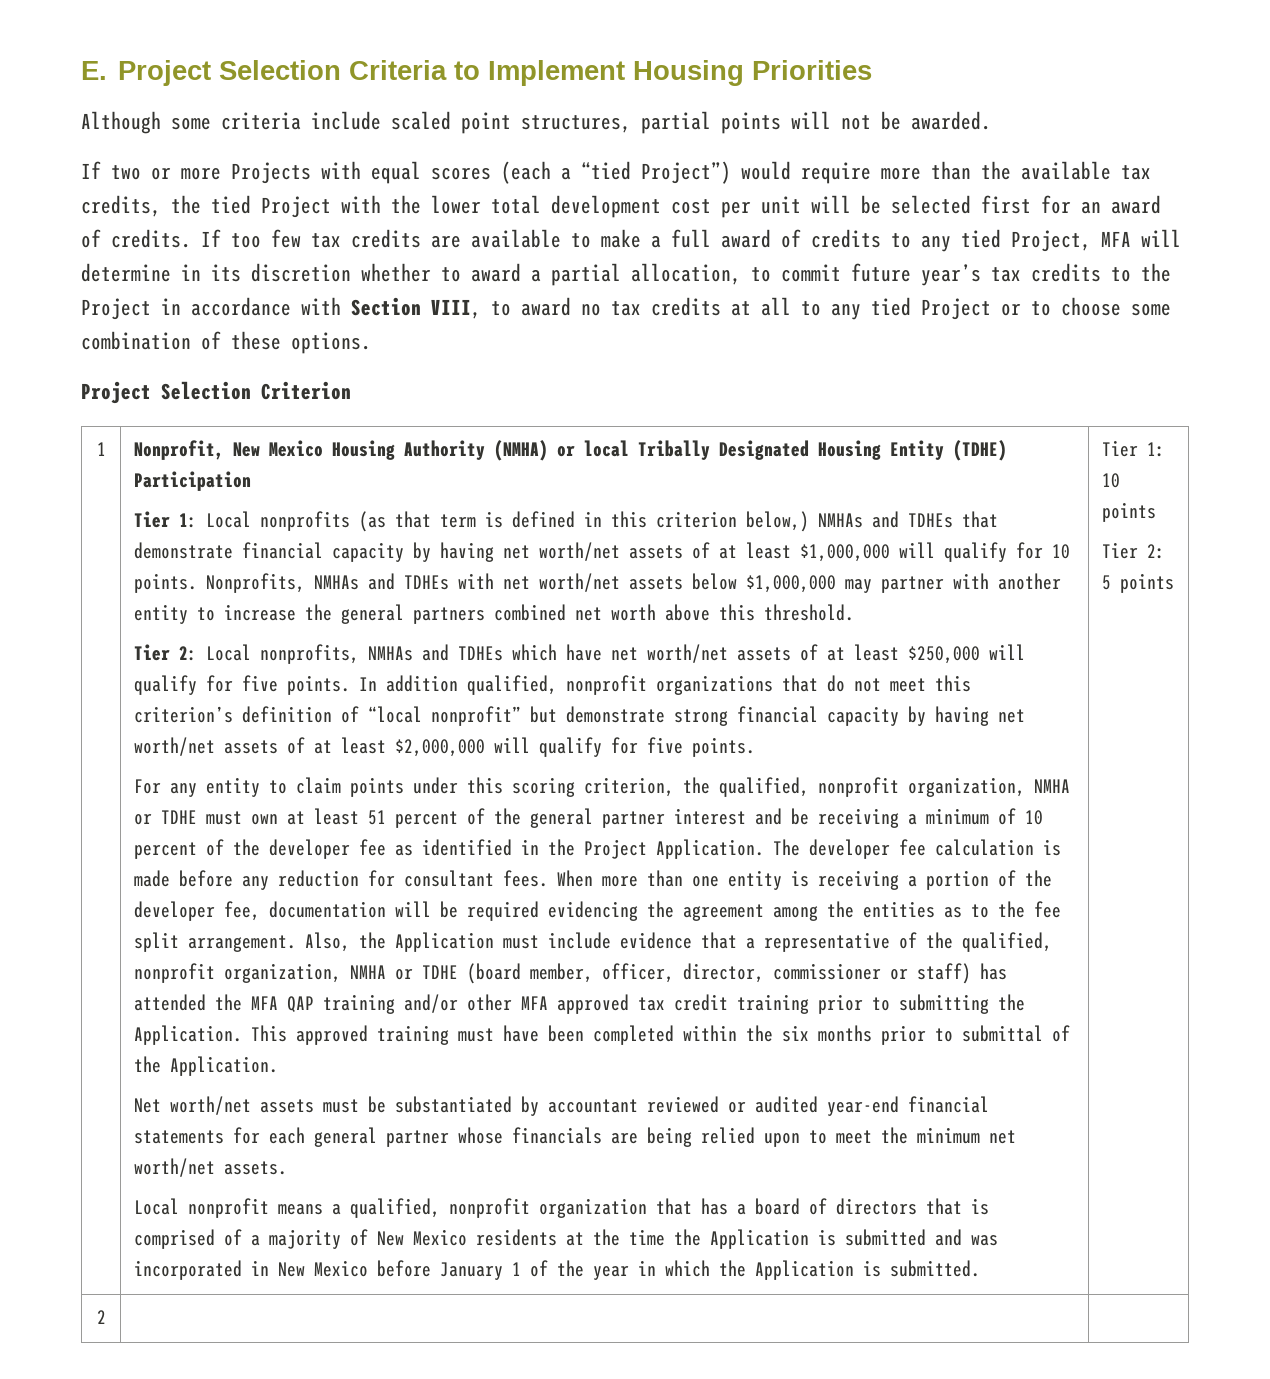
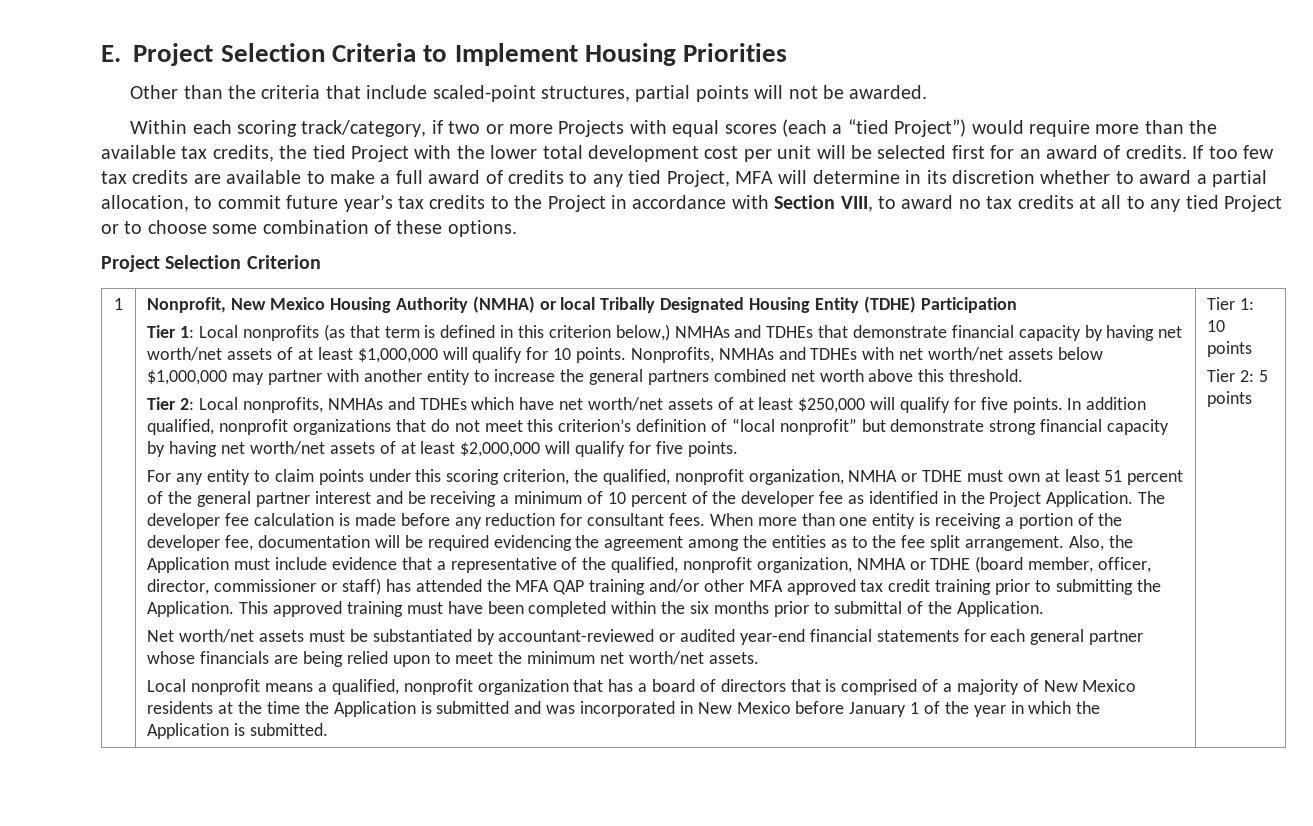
- Although some criteria include scaled point structures, partial points will not be awarded.
+ Other than the criteria that include scaled-point structures, partial points will not be awarded.
- If two or more Projects with equal scores (each a “tied Project”) would require more than the available tax credits, the tied Project with the lower total development cost per unit will be selected first for an award of credits.
+ Within each scoring track/category, if two or more Projects with equal scores (each a “tied Project”) would require more than the available tax credits, the tied Project with the lower total development cost per unit will be selected first for an award of credits.
- Net worth/net assets must be substantiated by accountant reviewed or audited year-end financial statements for each general partner whose financials are being relied upon to meet the minimum net worth/net assets.
+ Net worth/net assets must be substantiated by accountant-reviewed or audited year-end financial statements for each general partner whose financials are being relied upon to meet the minimum net worth/net assets.
- 2 | |

